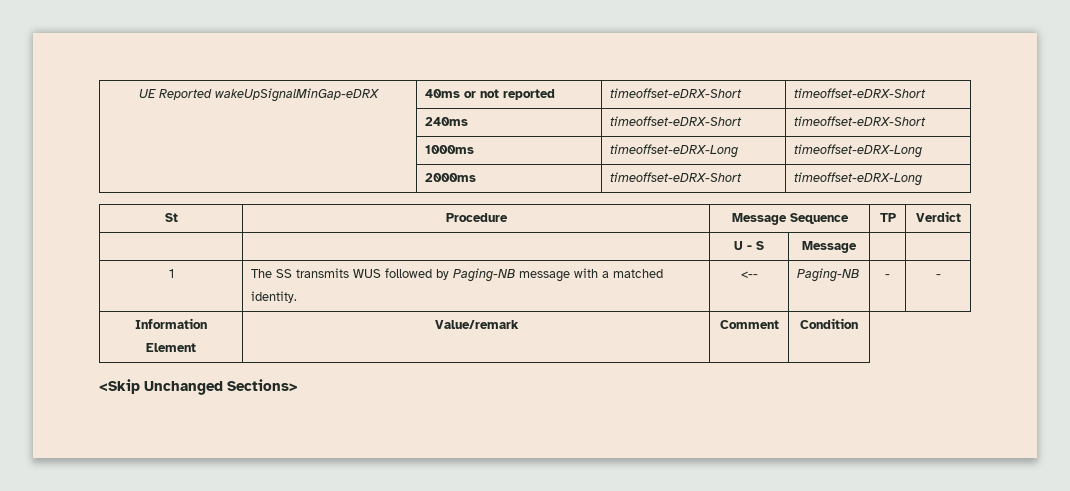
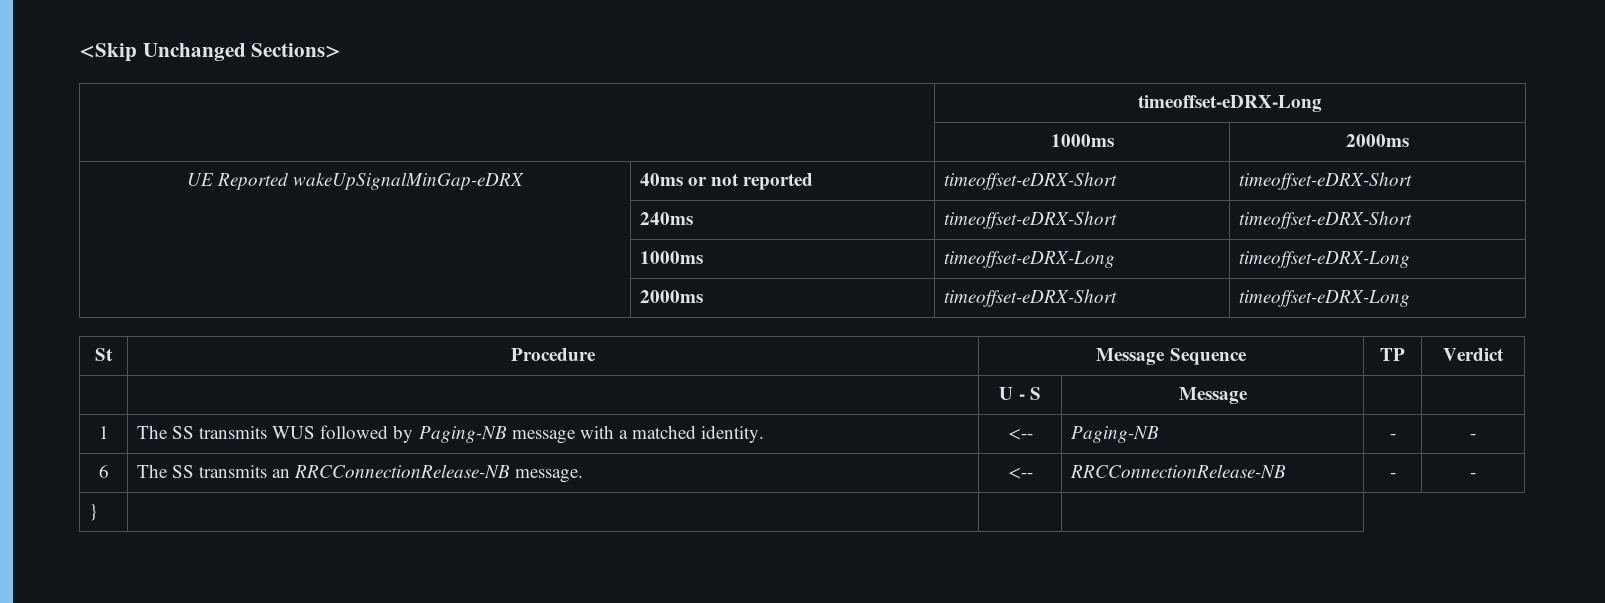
+ <Skip Unchanged Sections>
+ | timeoffset-eDRX-Long
+ | 1000ms | 2000ms
- Information Element | Value/remark | Comment | Condition
- <Skip Unchanged Sections>
+ 6 | The SS transmits an RRCConnectionRelease-NB message. | <-- | RRCConnectionRelease-NB | - | -
+ } | | |

